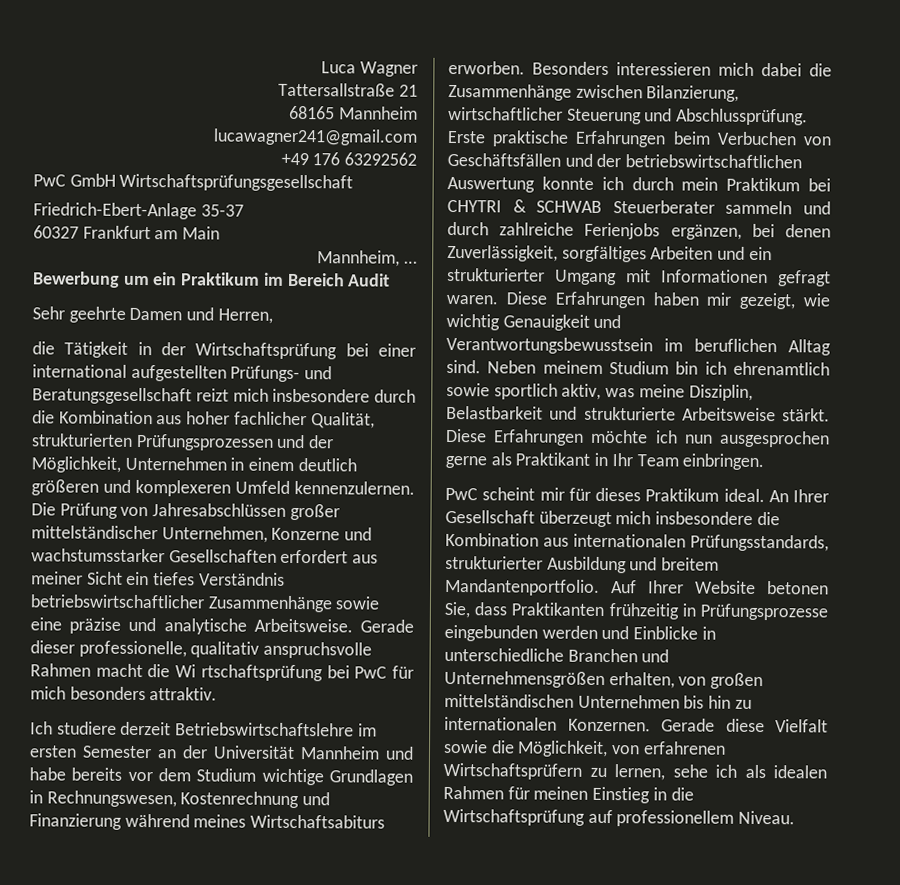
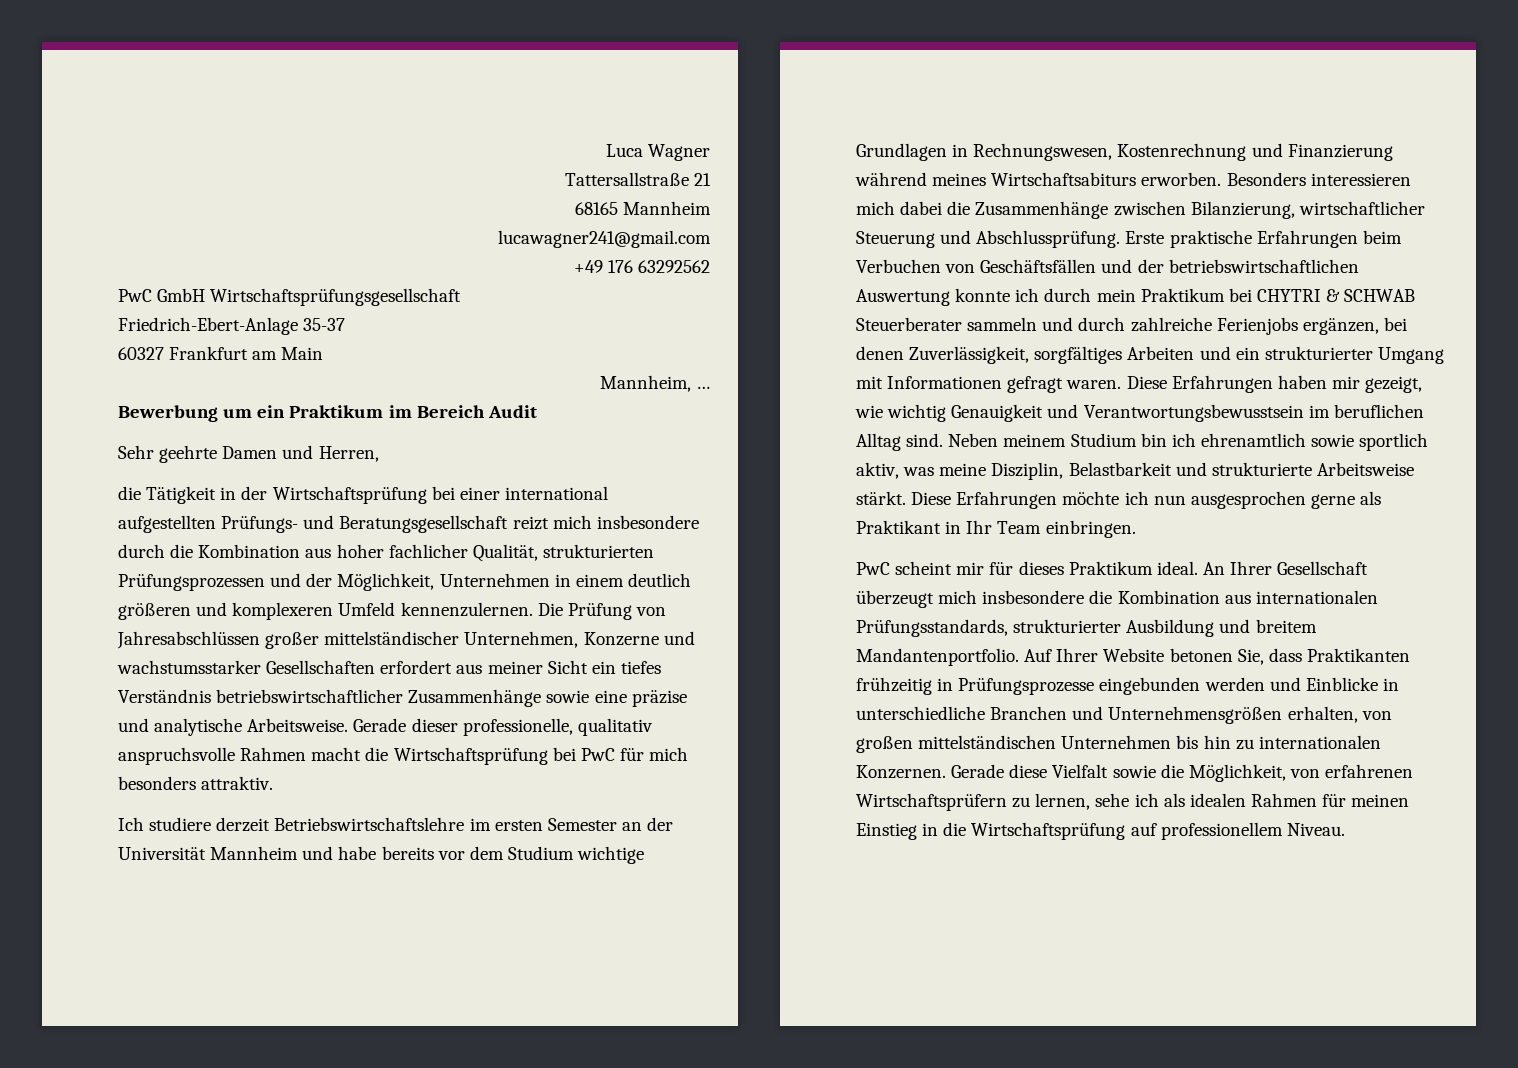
- Gerade dieser professionelle, qualitativ anspruchsvolle Rahmen macht die Wi rtschaftsprüfung bei PwC für mich besonders attraktiv.
+ Gerade dieser professionelle, qualitativ anspruchsvolle Rahmen macht die Wirtschaftsprüfung bei PwC für mich besonders attraktiv.

